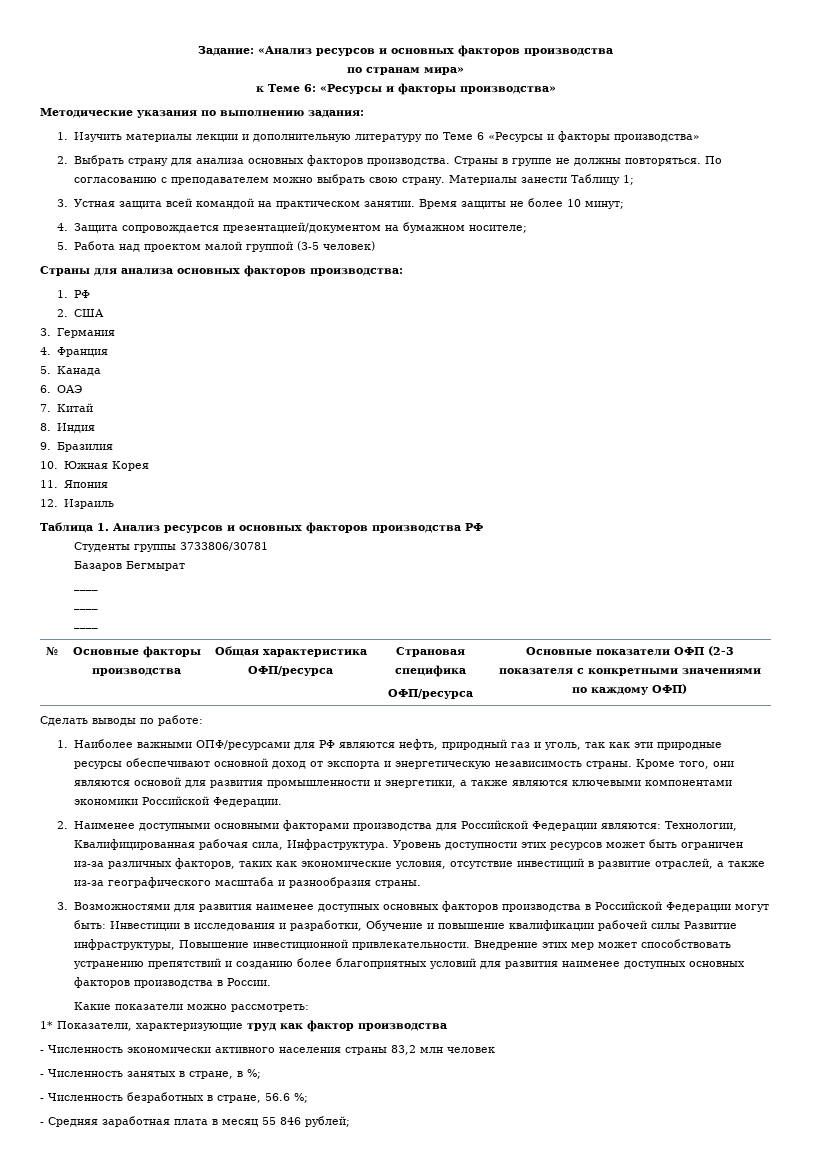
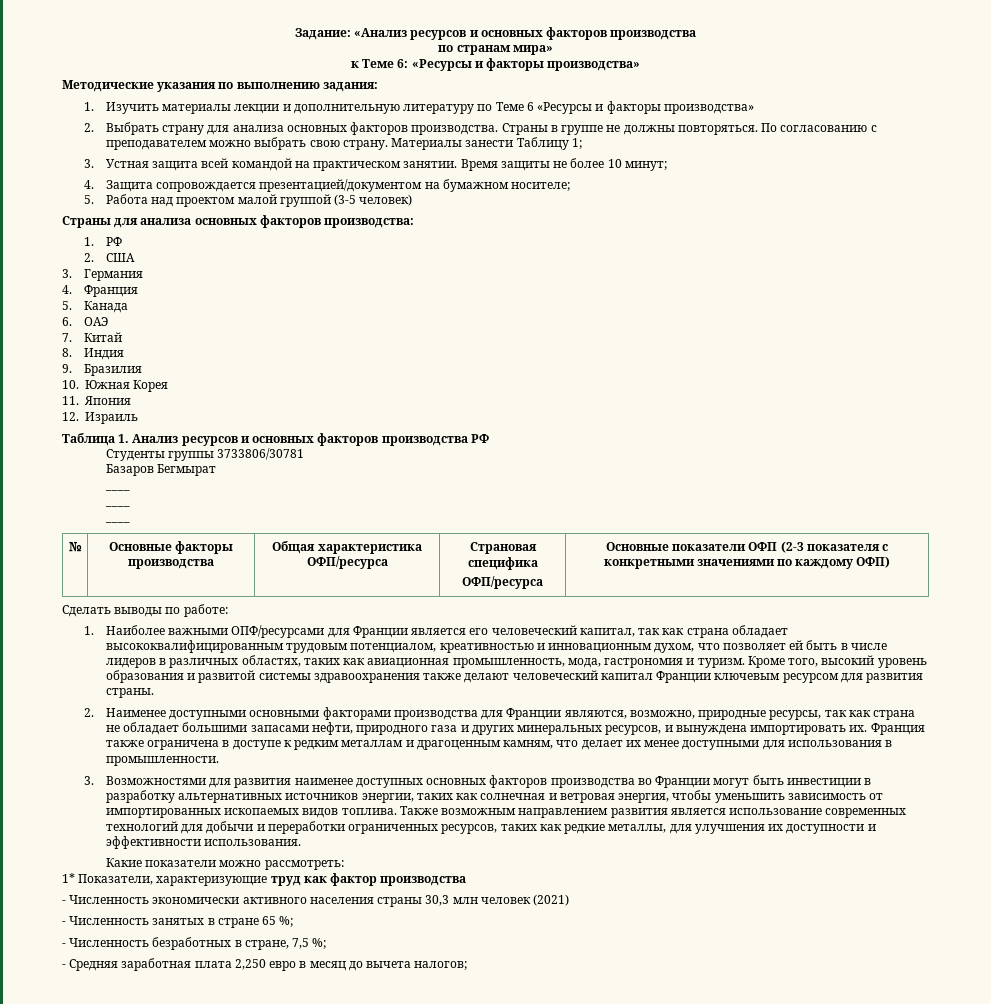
- 1. Наиболее важными ОПФ/ресурсами для РФ являются нефть, природный газ и уголь, так как эти природные ресурсы обеспечивают основной доход от экспорта и энергетическую независимость страны. Кроме того, они являются основой для развития промышленности и энергетики, а также являются ключевыми компонентами экономики Российской Федерации.
+ 1. Наиболее важными ОПФ/ресурсами для Франции является его человеческий капитал, так как страна обладает высококвалифицированным трудовым потенциалом, креативностью и инновационным духом, что позволяет ей быть в числе лидеров в различных областях, таких как авиационная промышленность, мода, гастрономия и туризм. Кроме того, высокий уровень образования и развитой системы здравоохранения также делают человеческий капитал Франции ключевым ресурсом для развития страны.
- 2. Наименее доступными основными факторами производства для Российской Федерации являются: Технологии, Квалифицированная рабочая сила, Инфраструктура. Уровень доступности этих ресурсов может быть ограничен из-за различных факторов, таких как экономические условия, отсутствие инвестиций в развитие отраслей, а также из-за географического масштаба и разнообразия страны.
+ 2. Наименее доступными основными факторами производства для Франции являются, возможно, природные ресурсы, так как страна не обладает большими запасами нефти, природного газа и других минеральных ресурсов, и вынуждена импортировать их. Франция также ограничена в доступе к редким металлам и драгоценным камням, что делает их менее доступными для использования в промышленности.
- 3. Возможностями для развития наименее доступных основных факторов производства в Российской Федерации могут быть: Инвестиции в исследования и разработки, Обучение и повышение квалификации рабочей силы Развитие инфраструктуры, Повышение инвестиционной привлекательности. Внедрение этих мер может способствовать устранению препятствий и созданию более благоприятных условий для развития наименее доступных основных факторов производства в России.
+ 3. Возможностями для развития наименее доступных основных факторов производства во Франции могут быть инвестиции в разработку альтернативных источников энергии, таких как солнечная и ветровая энергия, чтобы уменьшить зависимость от импортированных ископаемых видов топлива. Также возможным направлением развития является использование современных технологий для добычи и переработки ограниченных ресурсов, таких как редкие металлы, для улучшения их доступности и эффективности использования.
- - Численность экономически активного населения страны 83,2 млн человек
+ - Численность экономически активного населения страны 30,3 млн человек (2021)
- - Численность занятых в стране, в %;
+ - Численность занятых в стране 65 %;
- - Численность безработных в стране, 56.6 %;
+ - Численность безработных в стране, 7,5 %;
- - Средняя заработная плата в месяц 55 846 рублей;
+ - Средняя заработная плата 2,250 евро в месяц до вычета налогов;

